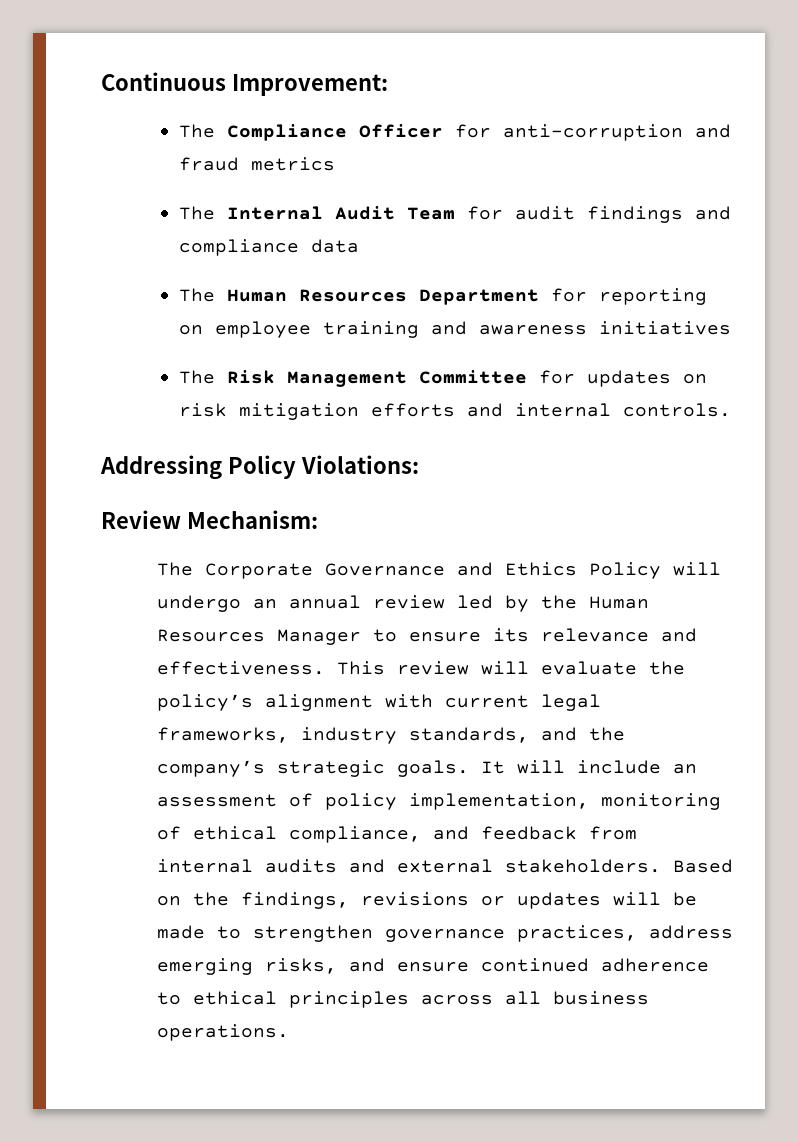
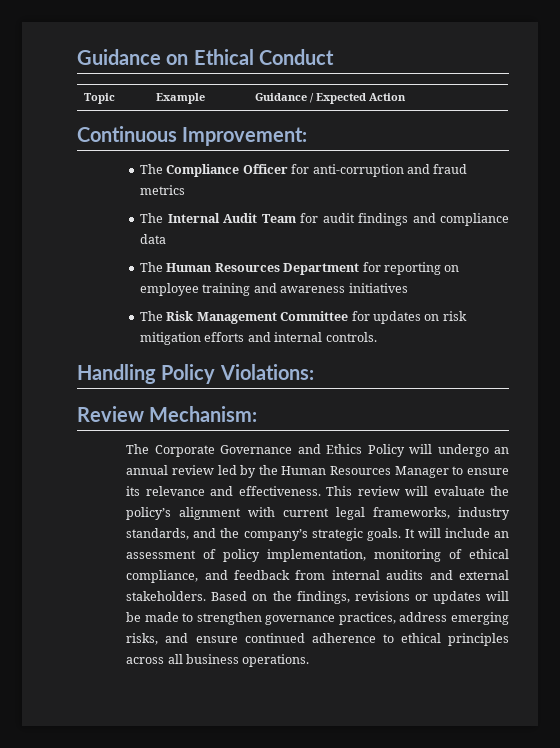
+ Guidance on Ethical Conduct
+ Topic | Example | Guidance / Expected Action
- Addressing Policy Violations:
+ Handling Policy Violations:

